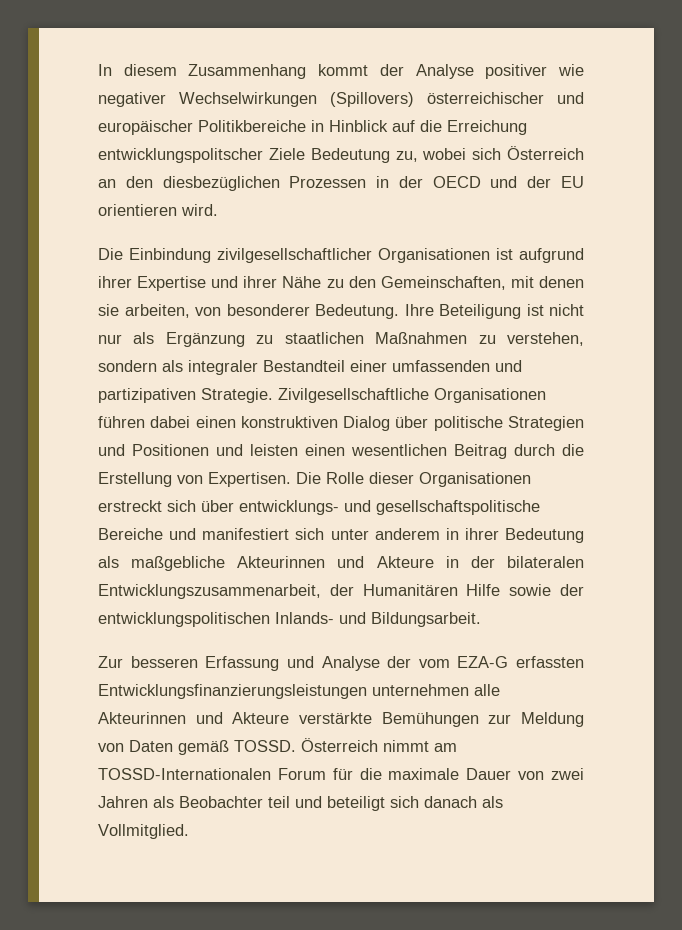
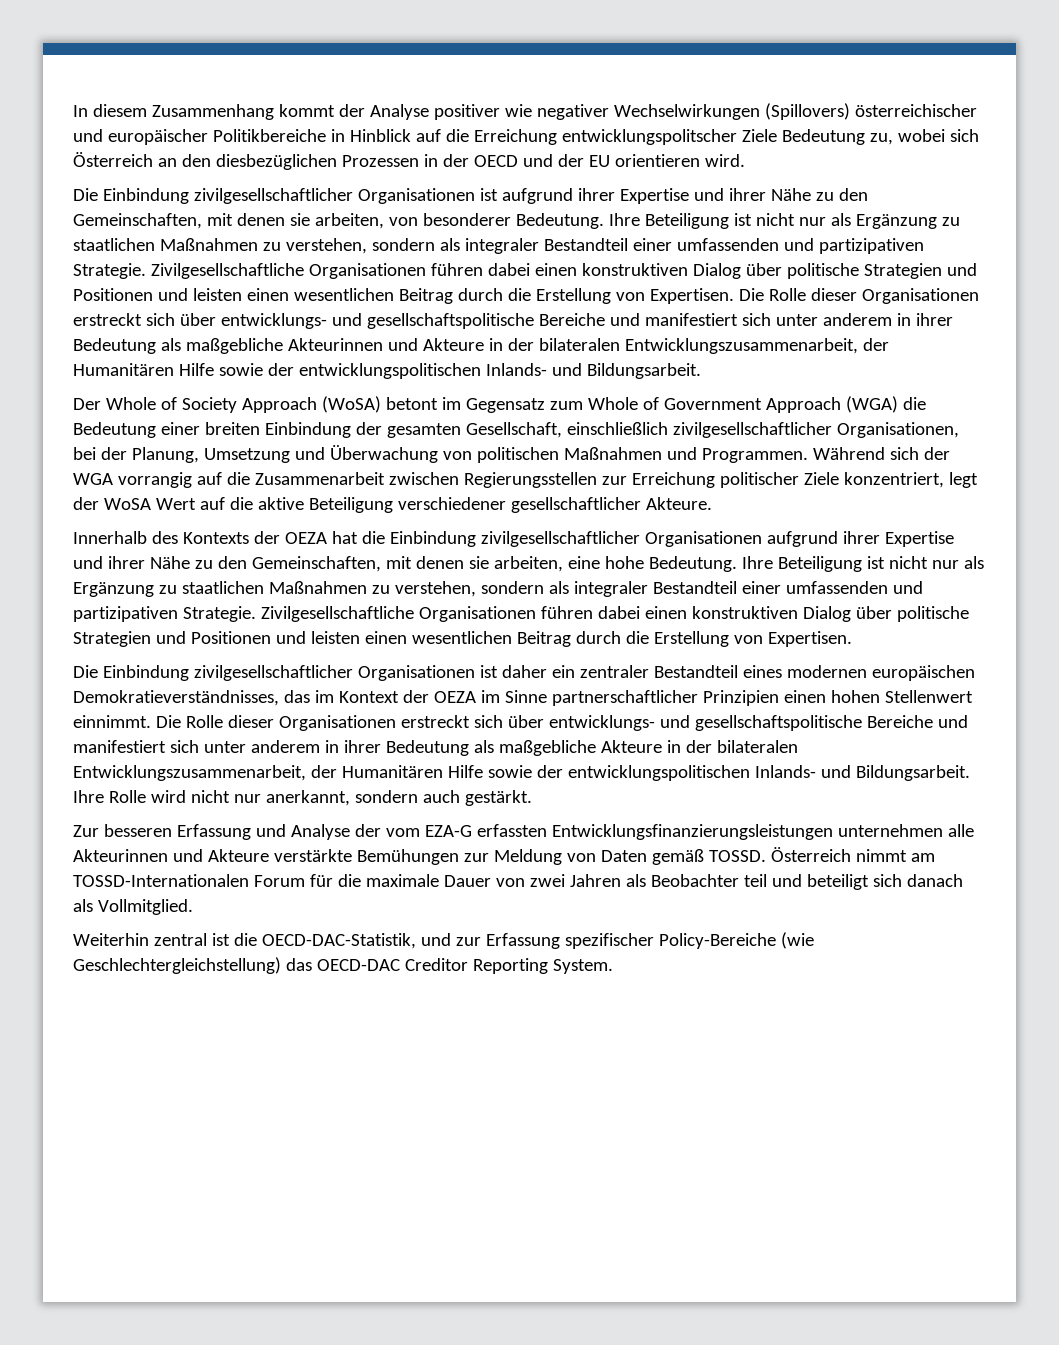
+ Der Whole of Society Approach (WoSA) betont im Gegensatz zum Whole of Government Approach (WGA) die Bedeutung einer breiten Einbindung der gesamten Gesellschaft, einschließlich zivilgesellschaftlicher Organisationen, bei der Planung, Umsetzung und Überwachung von politischen Maßnahmen und Programmen. Während sich der WGA vorrangig auf die Zusammenarbeit zwischen Regierungsstellen zur Erreichung politischer Ziele konzentriert, legt der WoSA Wert auf die aktive Beteiligung verschiedener gesellschaftlicher Akteure.
+ Innerhalb des Kontexts der OEZA hat die Einbindung zivilgesellschaftlicher Organisationen aufgrund ihrer Expertise und ihrer Nähe zu den Gemeinschaften, mit denen sie arbeiten, eine hohe Bedeutung. Ihre Beteiligung ist nicht nur als Ergänzung zu staatlichen Maßnahmen zu verstehen, sondern als integraler Bestandteil einer umfassenden und partizipativen Strategie. Zivilgesellschaftliche Organisationen führen dabei einen konstruktiven Dialog über politische Strategien und Positionen und leisten einen wesentlichen Beitrag durch die Erstellung von Expertisen.
+ Die Einbindung zivilgesellschaftlicher Organisationen ist daher ein zentraler Bestandteil eines modernen europäischen Demokratieverständnisses, das im Kontext der OEZA im Sinne partnerschaftlicher Prinzipien einen hohen Stellenwert einnimmt. Die Rolle dieser Organisationen erstreckt sich über entwicklungs- und gesellschaftspolitische Bereiche und manifestiert sich unter anderem in ihrer Bedeutung als maßgebliche Akteure in der bilateralen Entwicklungszusammenarbeit, der Humanitären Hilfe sowie der entwicklungspolitischen Inlands- und Bildungsarbeit. Ihre Rolle wird nicht nur anerkannt, sondern auch gestärkt.
+ Weiterhin zentral ist die OECD-DAC-Statistik, und zur Erfassung spezifischer Policy-Bereiche (wie Geschlechtergleichstellung) das OECD-DAC Creditor Reporting System.

